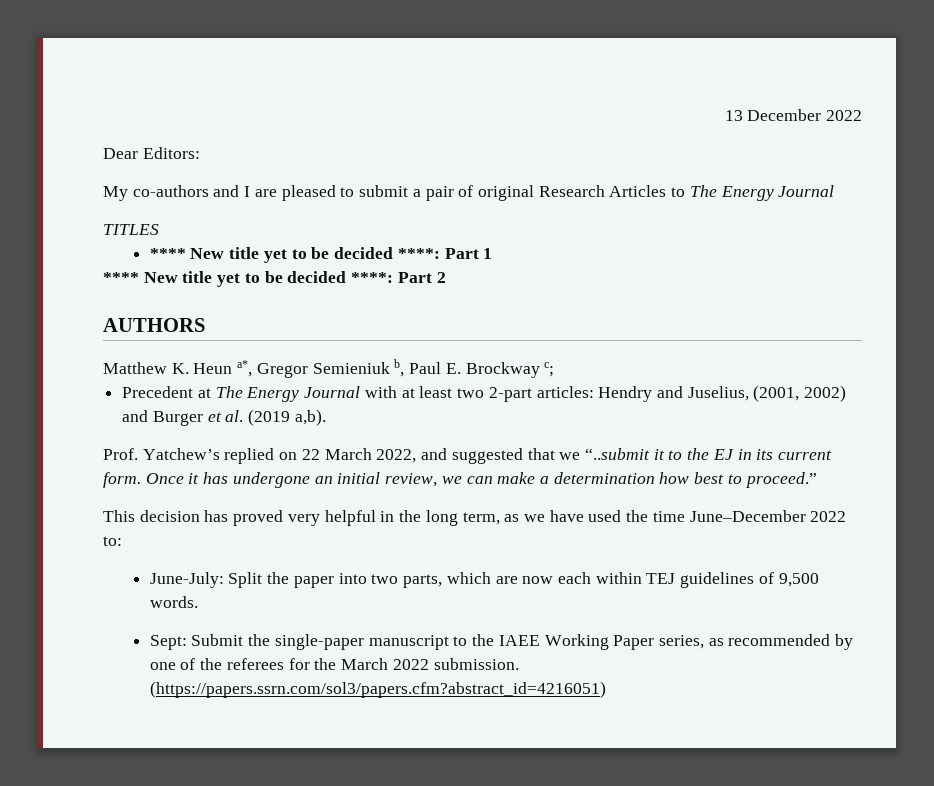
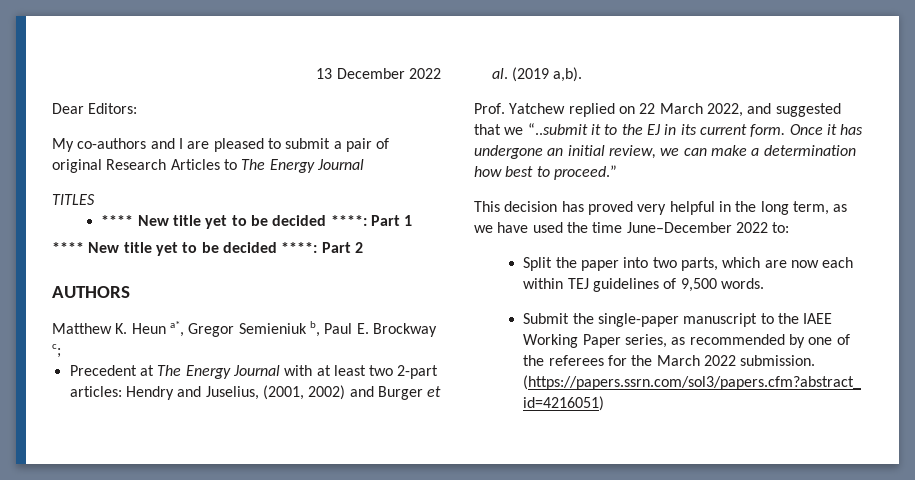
- Prof. Yatchew’s replied on 22 March 2022, and suggested that we “..submit it to the EJ in its current form.
+ Prof. Yatchew replied on 22 March 2022, and suggested that we “..submit it to the EJ in its current form.
- June-July: Split the paper into two parts, which are now each within TEJ guidelines of 9,500 words.
+ Split the paper into two parts, which are now each within TEJ guidelines of 9,500 words.
- Sept: Submit the single-paper manuscript to the IAEE Working Paper series, as recommended by one of the referees for the March 2022 submission.
+ Submit the single-paper manuscript to the IAEE Working Paper series, as recommended by one of the referees for the March 2022 submission.

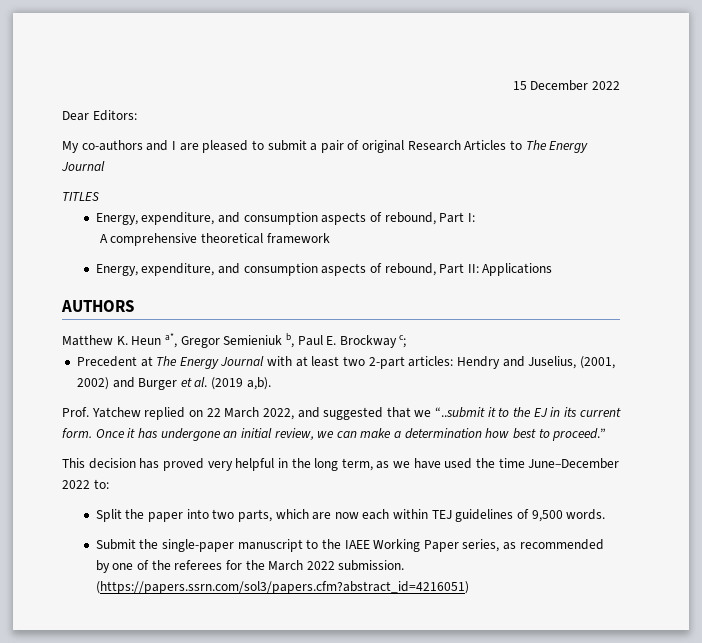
- 13 December 2022
+ 15 December 2022
- **** New title yet to be decided ****: Part 1
- **** New title yet to be decided ****: Part 2
+ Energy, expenditure, and consumption aspects of rebound, Part I:
+ A comprehensive theoretical framework
+ Energy, expenditure, and consumption aspects of rebound, Part II: Applications

